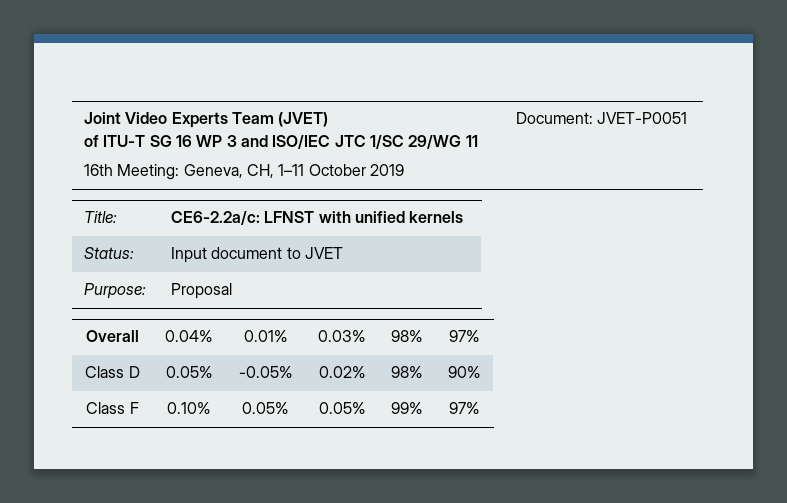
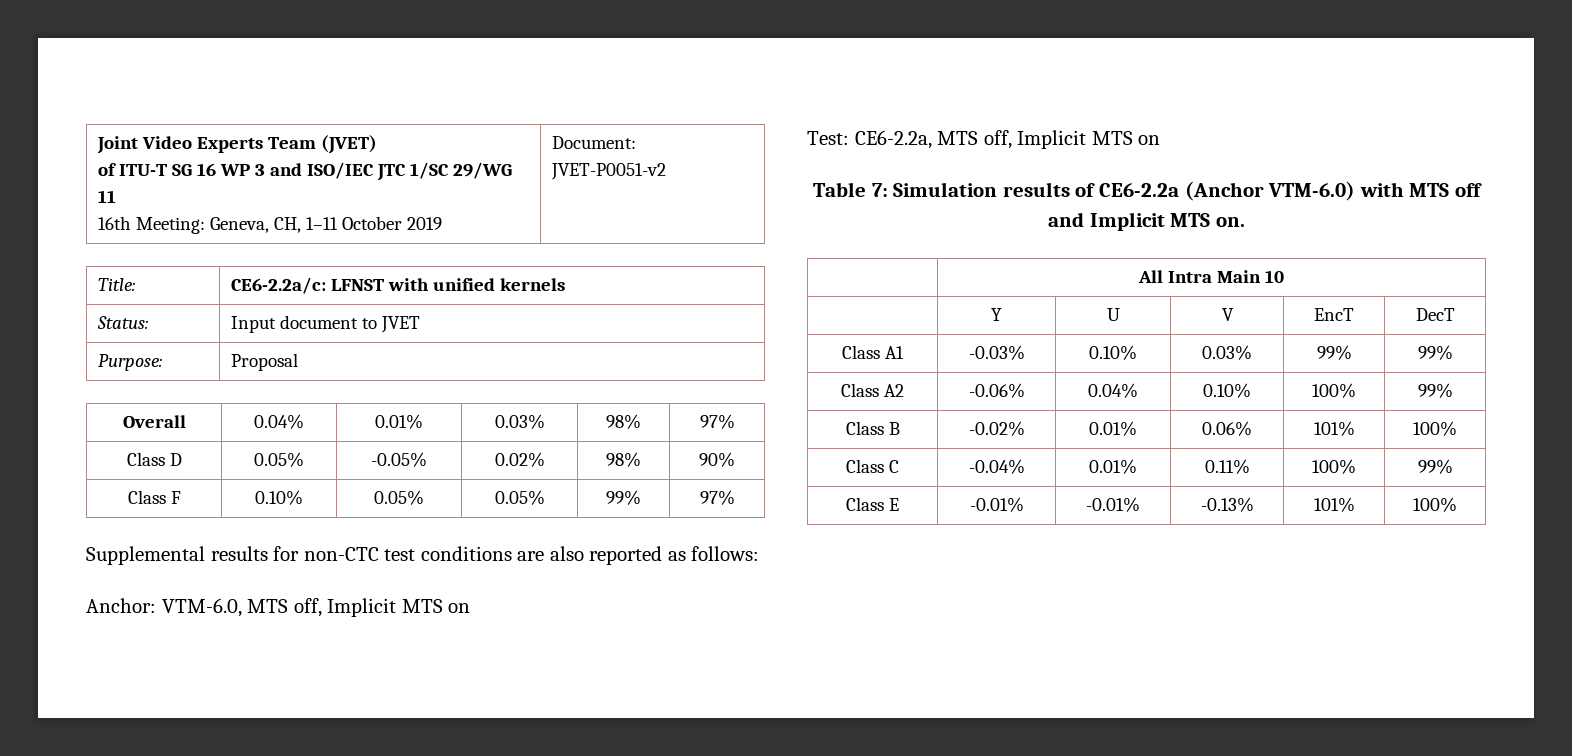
  Joint Video Experts Team (JVET)
  of ITU-T SG 16 WP 3 and ISO/IEC JTC 1/SC 29/WG 11
- 16th Meeting: Geneva, CH, 1–11 October 2019 | Document: JVET-P0051
+ 16th Meeting: Geneva, CH, 1–11 October 2019 | Document: JVET-P0051-v2
+ Supplemental results for non-CTC test conditions are also reported as follows:
+ Anchor: VTM-6.0, MTS off, Implicit MTS on
+ Test: CE6-2.2a, MTS off, Implicit MTS on
+ Table 7: Simulation results of CE6-2.2a (Anchor VTM-6.0) with MTS off and Implicit MTS on.
+ | All Intra Main 10
+ | Y | U | V | EncT | DecT
+ Class A1 | -0.03% | 0.10% | 0.03% | 99% | 99%
+ Class A2 | -0.06% | 0.04% | 0.10% | 100% | 99%
+ Class B | -0.02% | 0.01% | 0.06% | 101% | 100%
+ Class C | -0.04% | 0.01% | 0.11% | 100% | 99%
+ Class E | -0.01% | -0.01% | -0.13% | 101% | 100%

